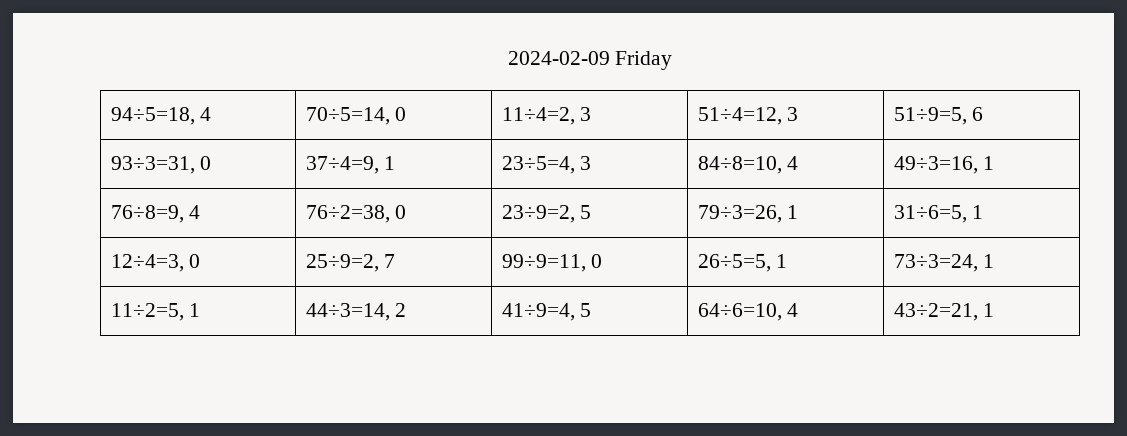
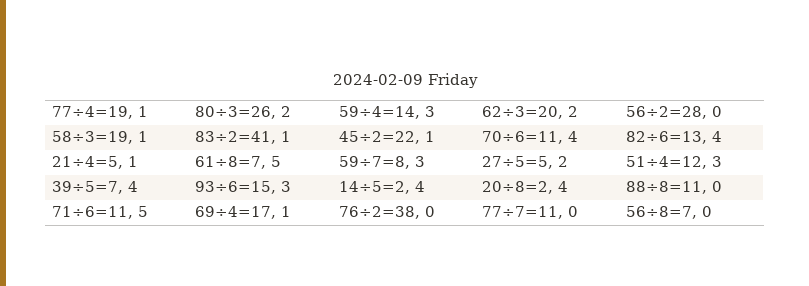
- 94÷5=18, 4 | 70÷5=14, 0 | 11÷4=2, 3 | 51÷4=12, 3 | 51÷9=5, 6
- 93÷3=31, 0 | 37÷4=9, 1 | 23÷5=4, 3 | 84÷8=10, 4 | 49÷3=16, 1
- 76÷8=9, 4 | 76÷2=38, 0 | 23÷9=2, 5 | 79÷3=26, 1 | 31÷6=5, 1
- 12÷4=3, 0 | 25÷9=2, 7 | 99÷9=11, 0 | 26÷5=5, 1 | 73÷3=24, 1
- 11÷2=5, 1 | 44÷3=14, 2 | 41÷9=4, 5 | 64÷6=10, 4 | 43÷2=21, 1
+ 77÷4=19, 1 | 80÷3=26, 2 | 59÷4=14, 3 | 62÷3=20, 2 | 56÷2=28, 0
+ 58÷3=19, 1 | 83÷2=41, 1 | 45÷2=22, 1 | 70÷6=11, 4 | 82÷6=13, 4
+ 21÷4=5, 1 | 61÷8=7, 5 | 59÷7=8, 3 | 27÷5=5, 2 | 51÷4=12, 3
+ 39÷5=7, 4 | 93÷6=15, 3 | 14÷5=2, 4 | 20÷8=2, 4 | 88÷8=11, 0
+ 71÷6=11, 5 | 69÷4=17, 1 | 76÷2=38, 0 | 77÷7=11, 0 | 56÷8=7, 0

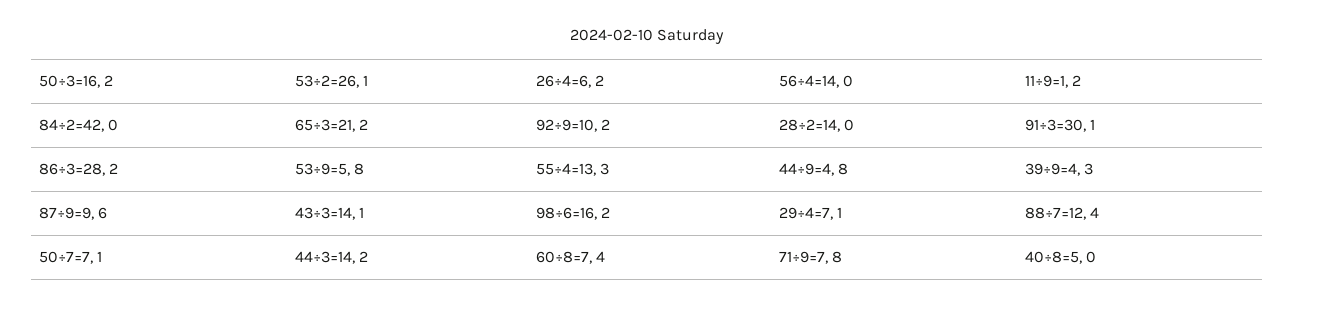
- 2024-02-09 Friday
- 77÷4=19, 1 | 80÷3=26, 2 | 59÷4=14, 3 | 62÷3=20, 2 | 56÷2=28, 0
- 58÷3=19, 1 | 83÷2=41, 1 | 45÷2=22, 1 | 70÷6=11, 4 | 82÷6=13, 4
- 21÷4=5, 1 | 61÷8=7, 5 | 59÷7=8, 3 | 27÷5=5, 2 | 51÷4=12, 3
- 39÷5=7, 4 | 93÷6=15, 3 | 14÷5=2, 4 | 20÷8=2, 4 | 88÷8=11, 0
- 71÷6=11, 5 | 69÷4=17, 1 | 76÷2=38, 0 | 77÷7=11, 0 | 56÷8=7, 0
+ 2024-02-10 Saturday
+ 50÷3=16, 2 | 53÷2=26, 1 | 26÷4=6, 2 | 56÷4=14, 0 | 11÷9=1, 2
+ 84÷2=42, 0 | 65÷3=21, 2 | 92÷9=10, 2 | 28÷2=14, 0 | 91÷3=30, 1
+ 86÷3=28, 2 | 53÷9=5, 8 | 55÷4=13, 3 | 44÷9=4, 8 | 39÷9=4, 3
+ 87÷9=9, 6 | 43÷3=14, 1 | 98÷6=16, 2 | 29÷4=7, 1 | 88÷7=12, 4
+ 50÷7=7, 1 | 44÷3=14, 2 | 60÷8=7, 4 | 71÷9=7, 8 | 40÷8=5, 0

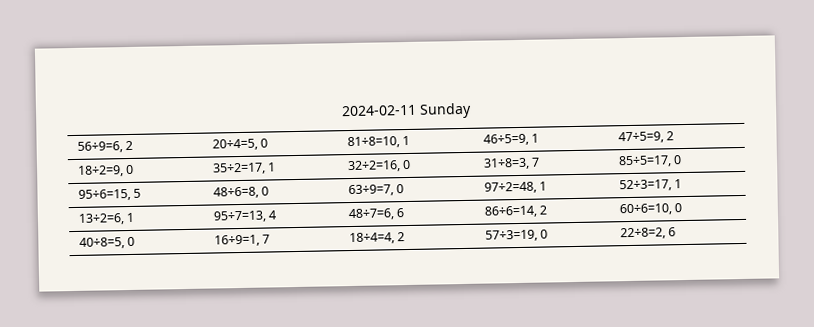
- 2024-02-10 Saturday
- 50÷3=16, 2 | 53÷2=26, 1 | 26÷4=6, 2 | 56÷4=14, 0 | 11÷9=1, 2
- 84÷2=42, 0 | 65÷3=21, 2 | 92÷9=10, 2 | 28÷2=14, 0 | 91÷3=30, 1
- 86÷3=28, 2 | 53÷9=5, 8 | 55÷4=13, 3 | 44÷9=4, 8 | 39÷9=4, 3
- 87÷9=9, 6 | 43÷3=14, 1 | 98÷6=16, 2 | 29÷4=7, 1 | 88÷7=12, 4
- 50÷7=7, 1 | 44÷3=14, 2 | 60÷8=7, 4 | 71÷9=7, 8 | 40÷8=5, 0
+ 2024-02-11 Sunday
+ 56÷9=6, 2 | 20÷4=5, 0 | 81÷8=10, 1 | 46÷5=9, 1 | 47÷5=9, 2
+ 18÷2=9, 0 | 35÷2=17, 1 | 32÷2=16, 0 | 31÷8=3, 7 | 85÷5=17, 0
+ 95÷6=15, 5 | 48÷6=8, 0 | 63÷9=7, 0 | 97÷2=48, 1 | 52÷3=17, 1
+ 13÷2=6, 1 | 95÷7=13, 4 | 48÷7=6, 6 | 86÷6=14, 2 | 60÷6=10, 0
+ 40÷8=5, 0 | 16÷9=1, 7 | 18÷4=4, 2 | 57÷3=19, 0 | 22÷8=2, 6

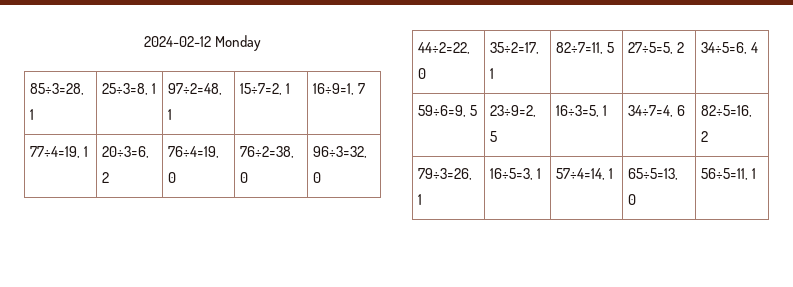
- 2024-02-11 Sunday
- 56÷9=6, 2 | 20÷4=5, 0 | 81÷8=10, 1 | 46÷5=9, 1 | 47÷5=9, 2
- 18÷2=9, 0 | 35÷2=17, 1 | 32÷2=16, 0 | 31÷8=3, 7 | 85÷5=17, 0
- 95÷6=15, 5 | 48÷6=8, 0 | 63÷9=7, 0 | 97÷2=48, 1 | 52÷3=17, 1
- 13÷2=6, 1 | 95÷7=13, 4 | 48÷7=6, 6 | 86÷6=14, 2 | 60÷6=10, 0
- 40÷8=5, 0 | 16÷9=1, 7 | 18÷4=4, 2 | 57÷3=19, 0 | 22÷8=2, 6
+ 2024-02-12 Monday
+ 85÷3=28, 1 | 25÷3=8, 1 | 97÷2=48, 1 | 15÷7=2, 1 | 16÷9=1, 7
+ 77÷4=19, 1 | 20÷3=6, 2 | 76÷4=19, 0 | 76÷2=38, 0 | 96÷3=32, 0
+ 44÷2=22, 0 | 35÷2=17, 1 | 82÷7=11, 5 | 27÷5=5, 2 | 34÷5=6, 4
+ 59÷6=9, 5 | 23÷9=2, 5 | 16÷3=5, 1 | 34÷7=4, 6 | 82÷5=16, 2
+ 79÷3=26, 1 | 16÷5=3, 1 | 57÷4=14, 1 | 65÷5=13, 0 | 56÷5=11, 1

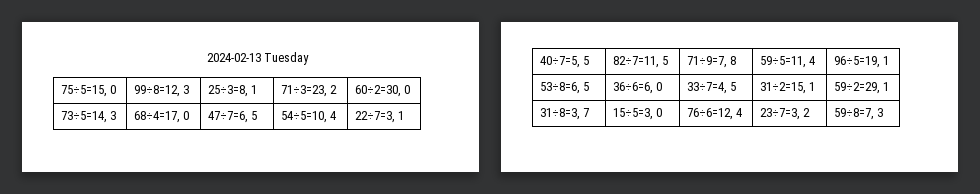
- 2024-02-12 Monday
- 85÷3=28, 1 | 25÷3=8, 1 | 97÷2=48, 1 | 15÷7=2, 1 | 16÷9=1, 7
- 77÷4=19, 1 | 20÷3=6, 2 | 76÷4=19, 0 | 76÷2=38, 0 | 96÷3=32, 0
- 44÷2=22, 0 | 35÷2=17, 1 | 82÷7=11, 5 | 27÷5=5, 2 | 34÷5=6, 4
- 59÷6=9, 5 | 23÷9=2, 5 | 16÷3=5, 1 | 34÷7=4, 6 | 82÷5=16, 2
- 79÷3=26, 1 | 16÷5=3, 1 | 57÷4=14, 1 | 65÷5=13, 0 | 56÷5=11, 1
+ 2024-02-13 Tuesday
+ 75÷5=15, 0 | 99÷8=12, 3 | 25÷3=8, 1 | 71÷3=23, 2 | 60÷2=30, 0
+ 73÷5=14, 3 | 68÷4=17, 0 | 47÷7=6, 5 | 54÷5=10, 4 | 22÷7=3, 1
+ 40÷7=5, 5 | 82÷7=11, 5 | 71÷9=7, 8 | 59÷5=11, 4 | 96÷5=19, 1
+ 53÷8=6, 5 | 36÷6=6, 0 | 33÷7=4, 5 | 31÷2=15, 1 | 59÷2=29, 1
+ 31÷8=3, 7 | 15÷5=3, 0 | 76÷6=12, 4 | 23÷7=3, 2 | 59÷8=7, 3

